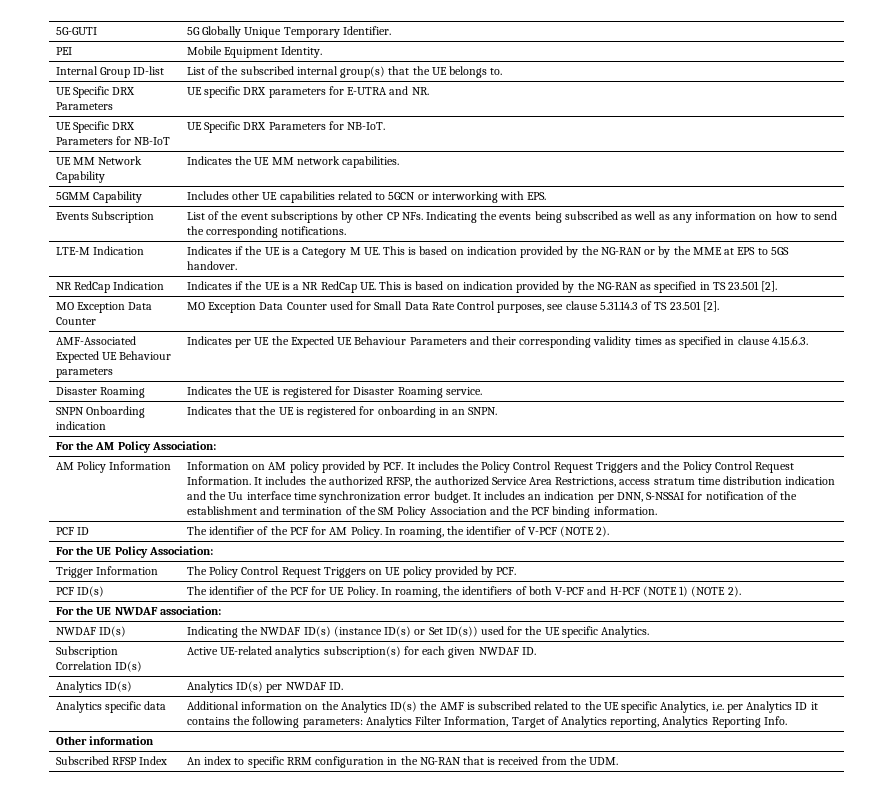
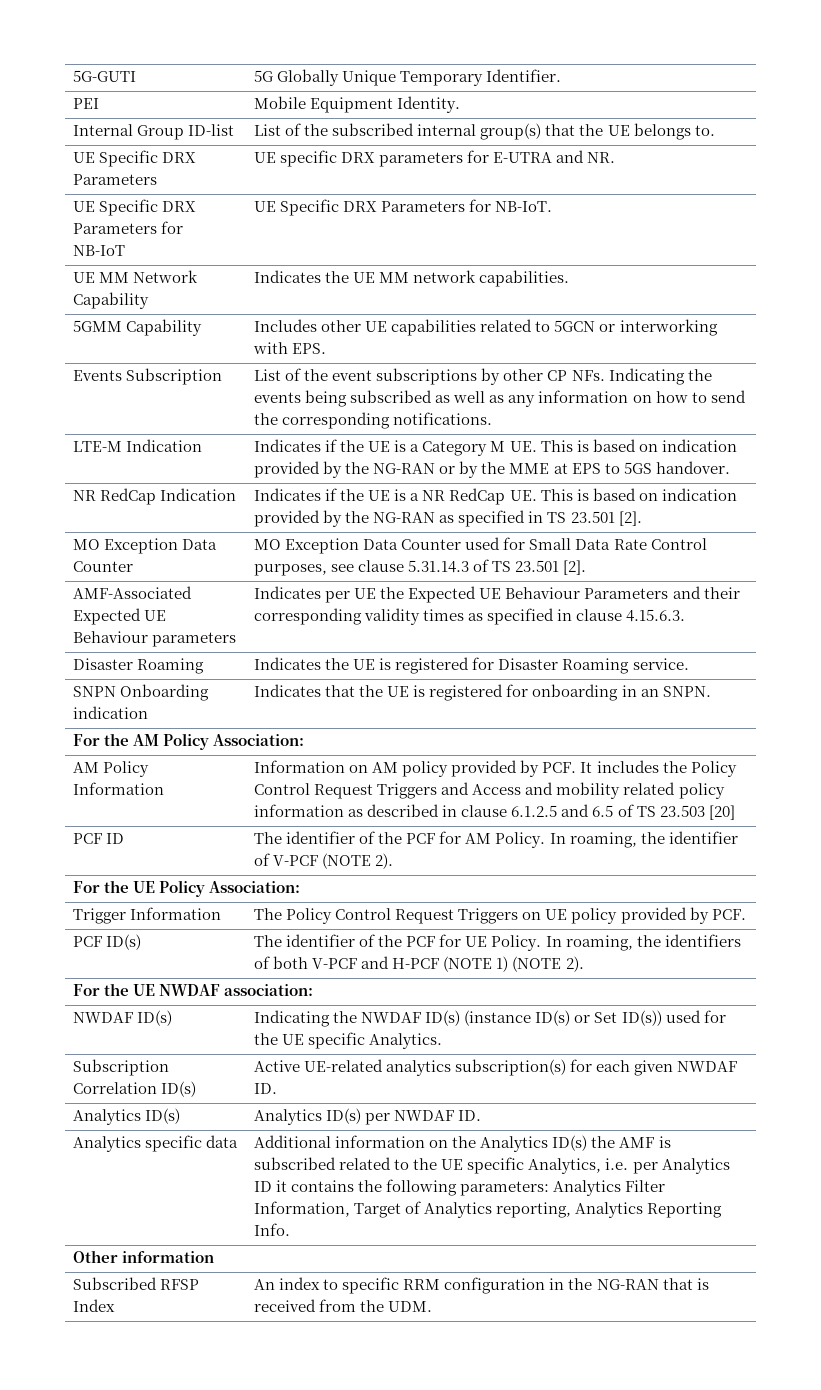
- Information on AM policy provided by PCF. It includes the Policy Control Request Triggers and the Policy Control Request Information. It includes the authorized RFSP, the authorized Service Area Restrictions, access stratum time distribution indication and the Uu interface time synchronization error budget. It includes an indication per DNN, S-NSSAI for notification of the establishment and termination of the SM Policy Association and the PCF binding information.
+ Information on AM policy provided by PCF. It includes the Policy Control Request Triggers and Access and mobility related policy information as described in clause 6.1.2.5 and 6.5 of TS 23.503 [20]

